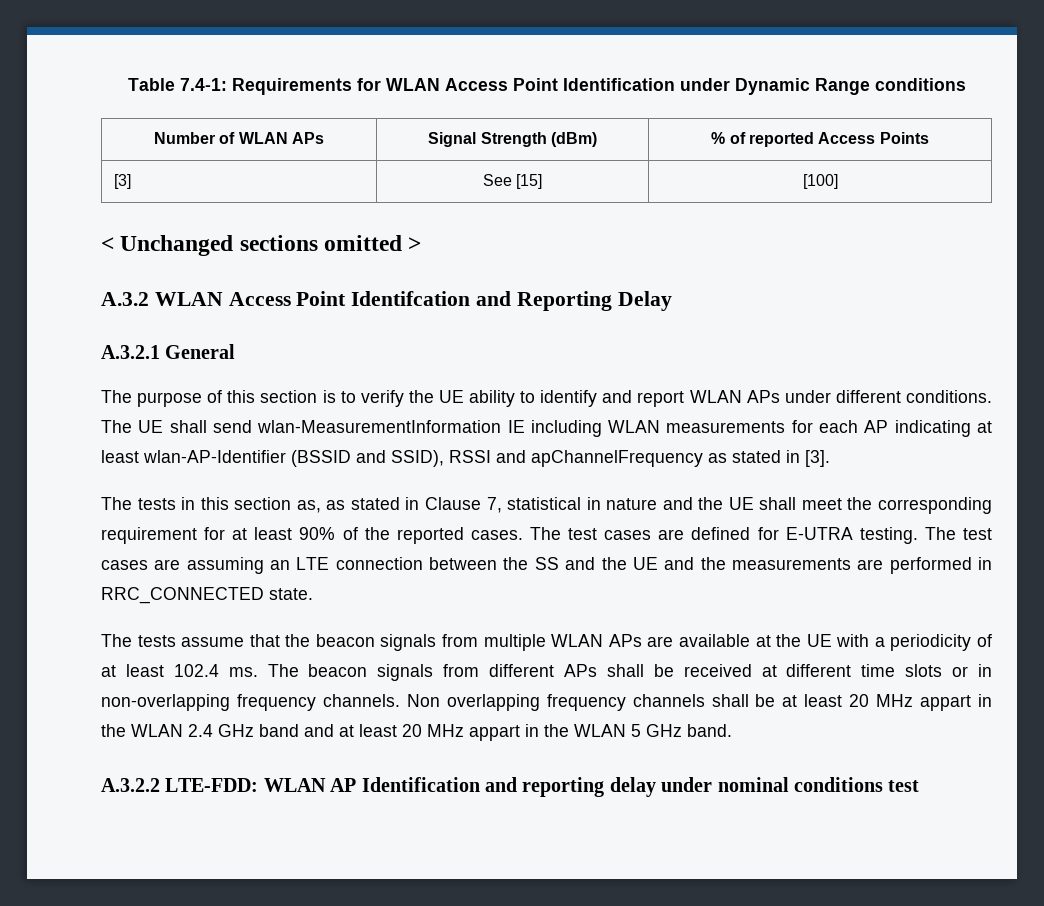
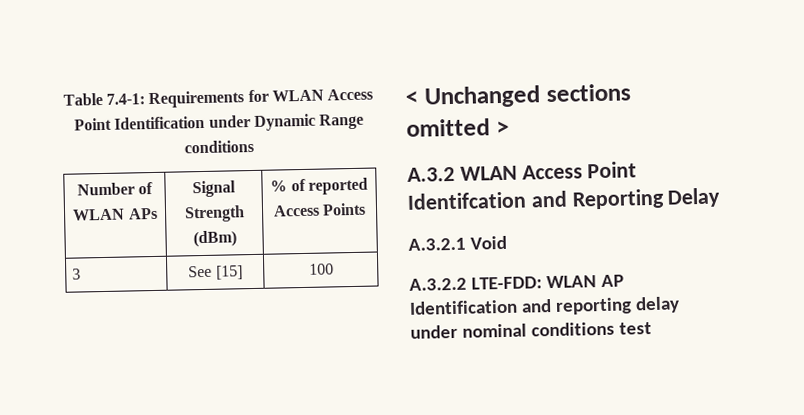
- [3] | See [15] | [100]
+ 3 | See [15] | 100
- A.3.2.1 General
- The purpose of this section is to verify the UE ability to identify and report WLAN APs under different conditions. The UE shall send wlan-MeasurementInformation IE including WLAN measurements for each AP indicating at least wlan-AP-Identifier (BSSID and SSID), RSSI and apChannelFrequency as stated in [3].
- The tests in this section as, as stated in Clause 7, statistical in nature and the UE shall meet the corresponding requirement for at least 90% of the reported cases. The test cases are defined for E-UTRA testing. The test cases are assuming an LTE connection between the SS and the UE and the measurements are performed in RRC_CONNECTED state.
- The tests assume that the beacon signals from multiple WLAN APs are available at the UE with a periodicity of at least 102.4 ms. The beacon signals from different APs shall be received at different time slots or in non-overlapping frequency channels. Non overlapping frequency channels shall be at least 20 MHz appart in the WLAN 2.4 GHz band and at least 20 MHz appart in the WLAN 5 GHz band.
+ A.3.2.1 Void

